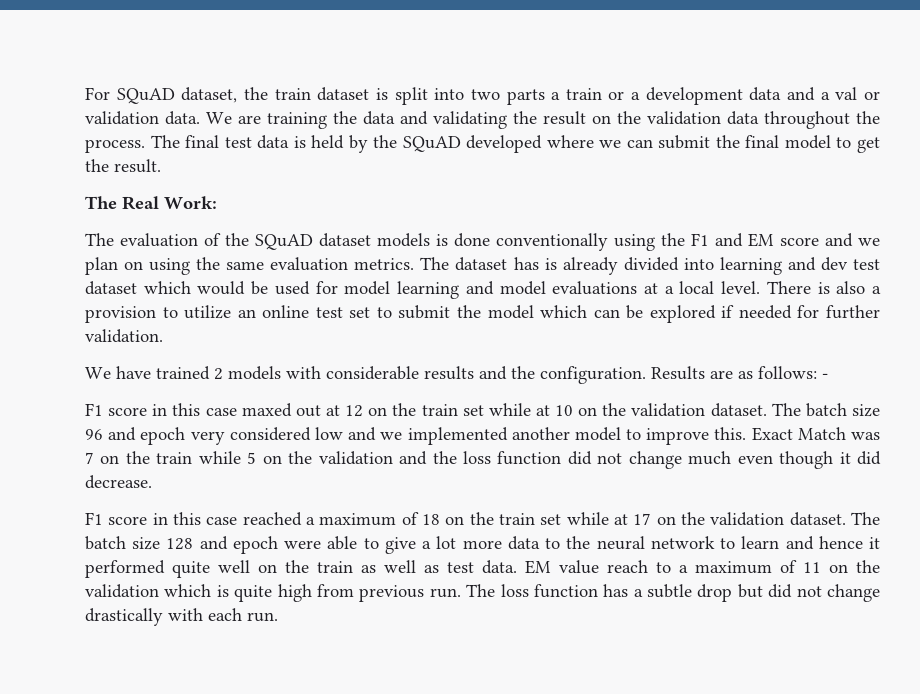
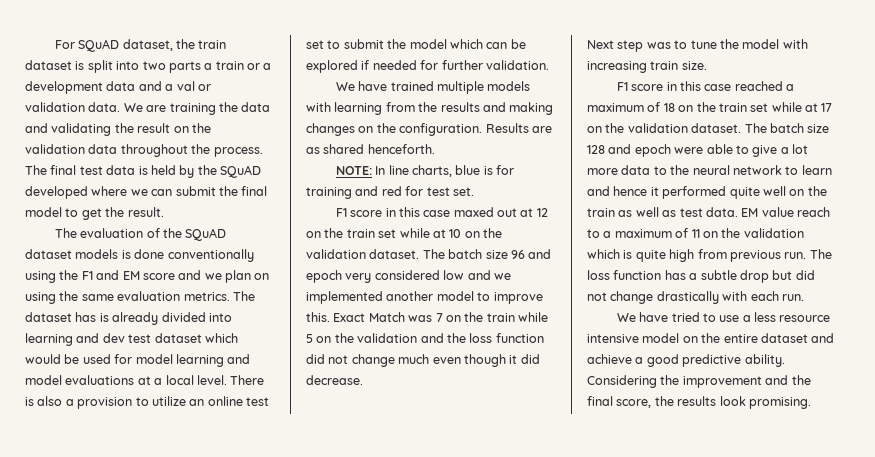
- The Real Work:
- We have trained 2 models with considerable results and the configuration.
+ We have trained multiple models with learning from the results and making changes on the configuration.
- Results are as follows: -
+ Results are as shared henceforth.
+ NOTE: In line charts, blue is for training and red for test set.
+ Next step was to tune the model with increasing train size.
+ We have tried to use a less resource intensive model on the entire dataset and achieve a good predictive ability. Considering the improvement and the final score, the results look promising.

